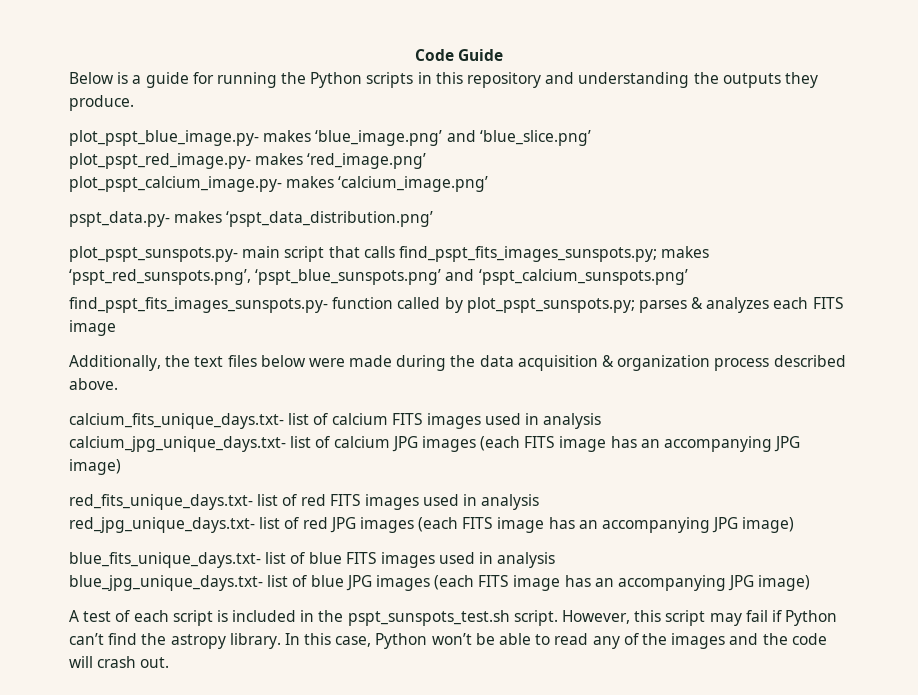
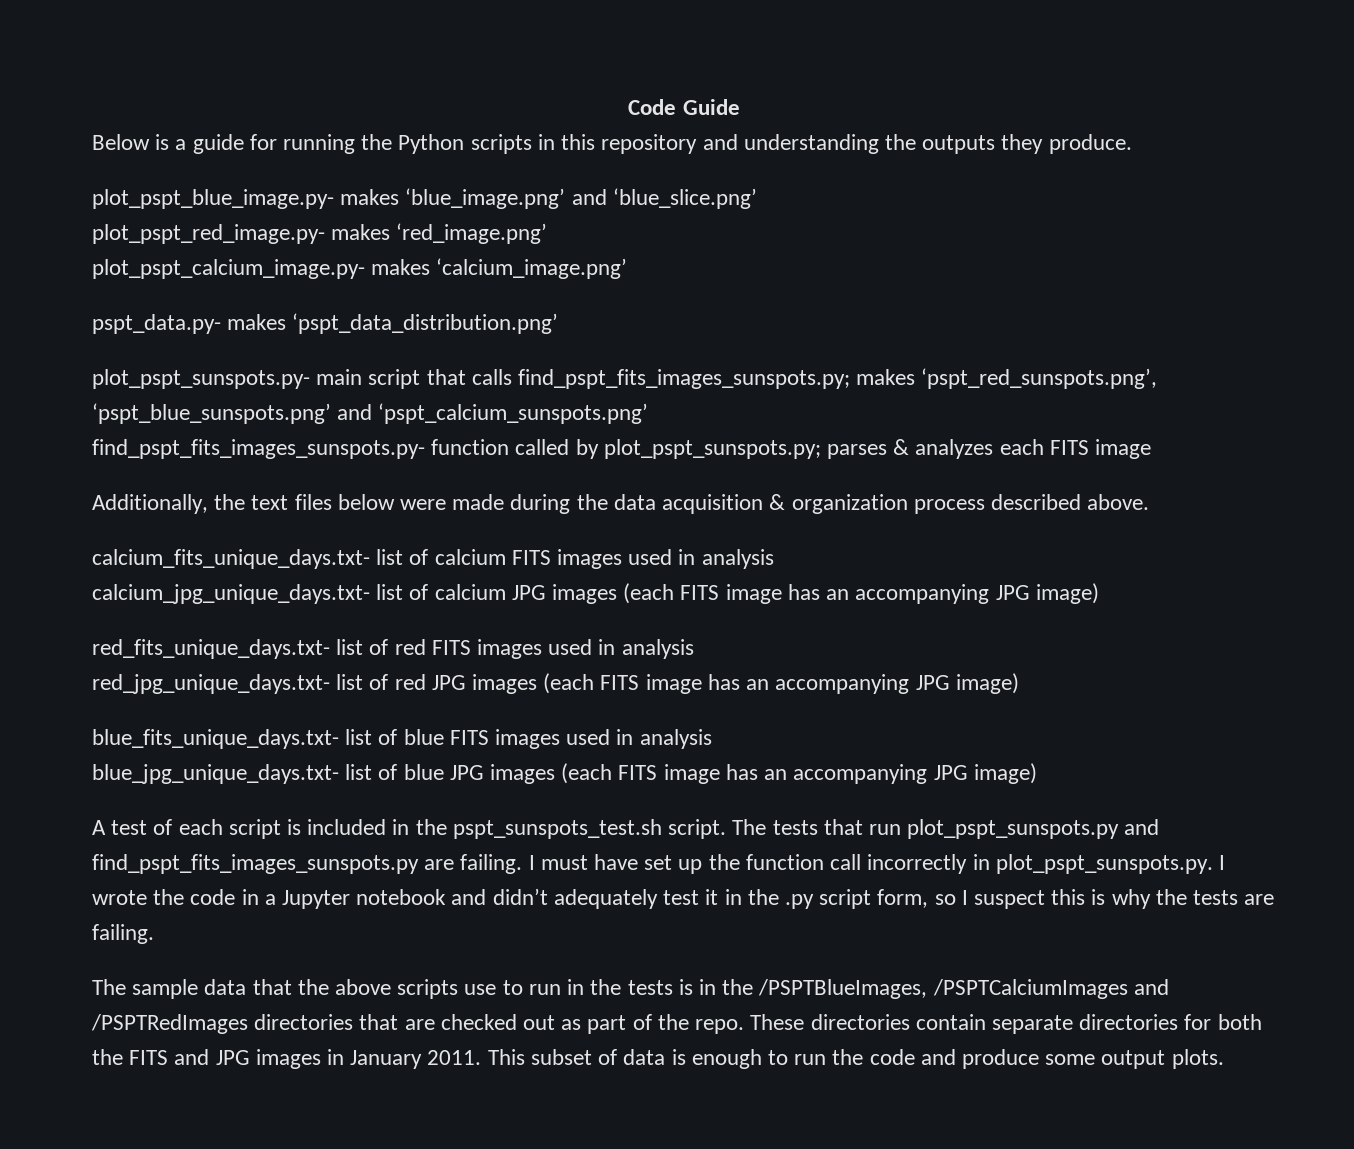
- However, this script may fail if Python can’t find the astropy library. In this case, Python won’t be able to read any of the images and the code will crash out.
+ The tests that run plot_pspt_sunspots.py and find_pspt_fits_images_sunspots.py are failing. I must have set up the function call incorrectly in plot_pspt_sunspots.py. I wrote the code in a Jupyter notebook and didn’t adequately test it in the .py script form, so I suspect this is why the tests are failing.
+ The sample data that the above scripts use to run in the tests is in the /PSPTBlueImages, /PSPTCalciumImages and /PSPTRedImages directories that are checked out as part of the repo. These directories contain separate directories for both the FITS and JPG images in January 2011. This subset of data is enough to run the code and produce some output plots.

